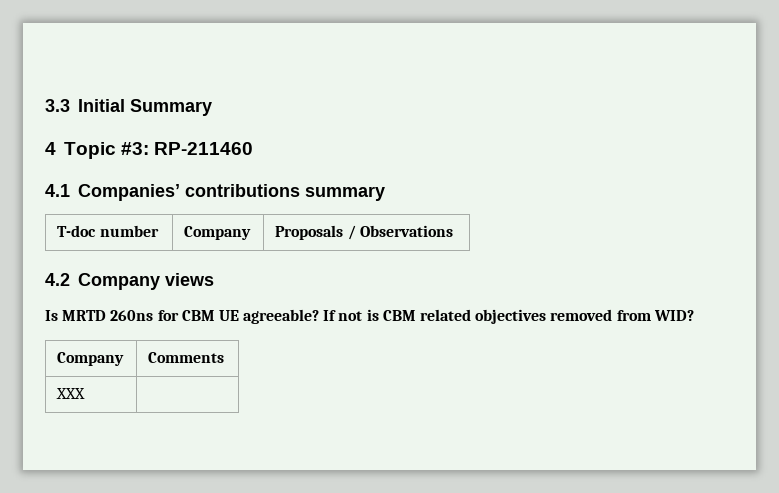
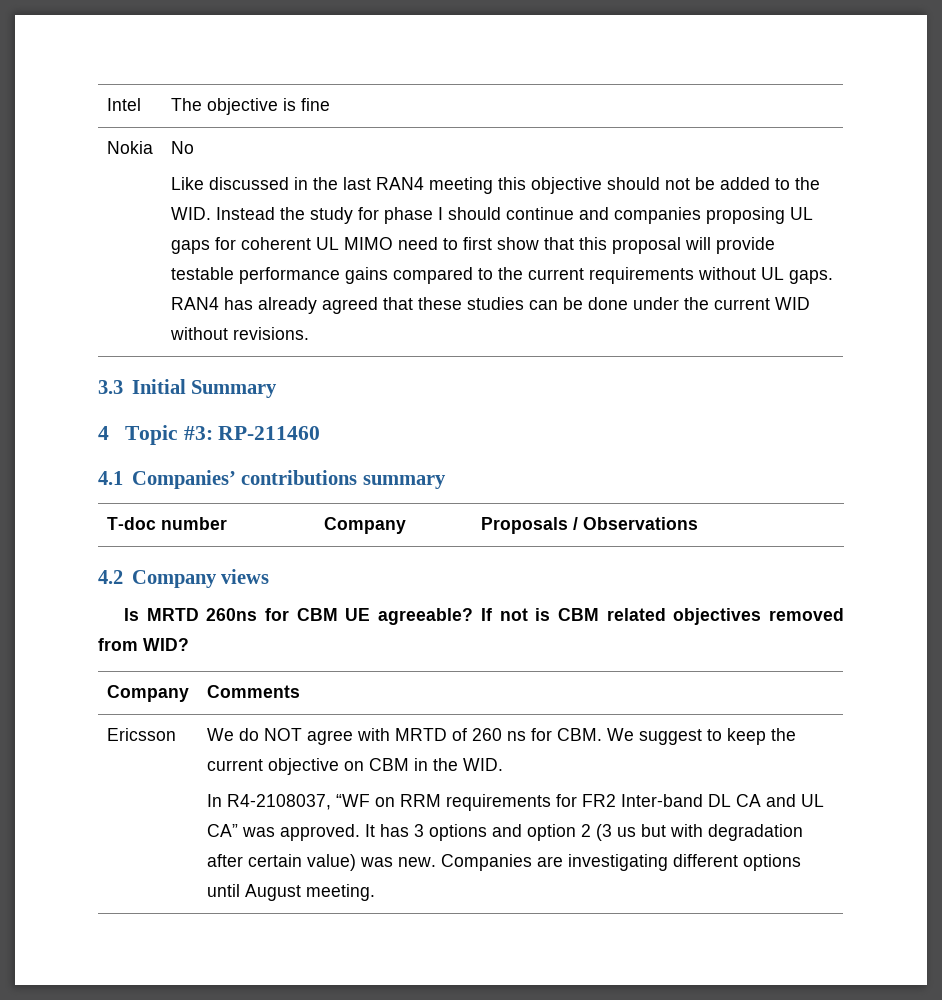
+ Intel | The objective is fine
+ Nokia | No
+ Like discussed in the last RAN4 meeting this objective should not be added to the WID. Instead the study for phase I should continue and companies proposing UL gaps for coherent UL MIMO need to first show that this proposal will provide testable performance gains compared to the current requirements without UL gaps. RAN4 has already agreed that these studies can be done under the current WID without revisions.
- XXX
+ Ericsson | We do NOT agree with MRTD of 260 ns for CBM. We suggest to keep the current objective on CBM in the WID.
+ In R4-2108037, “WF on RRM requirements for FR2 Inter-band DL CA and UL CA” was approved. It has 3 options and option 2 (3 us but with degradation after certain value) was new. Companies are investigating different options until August meeting.

